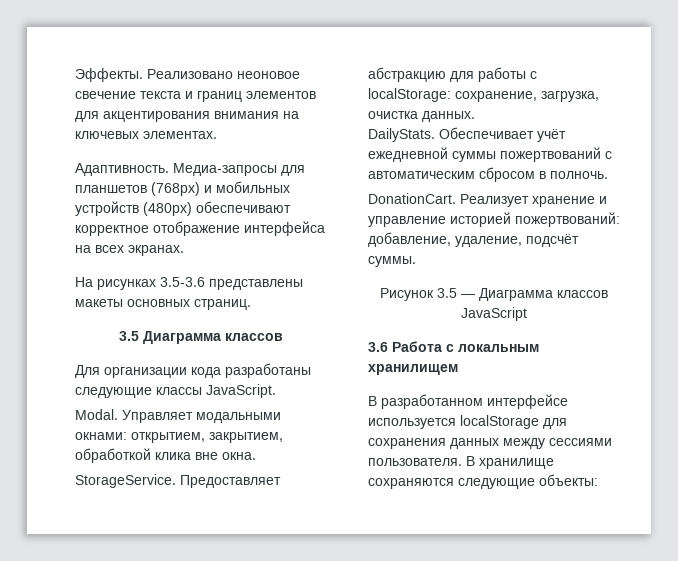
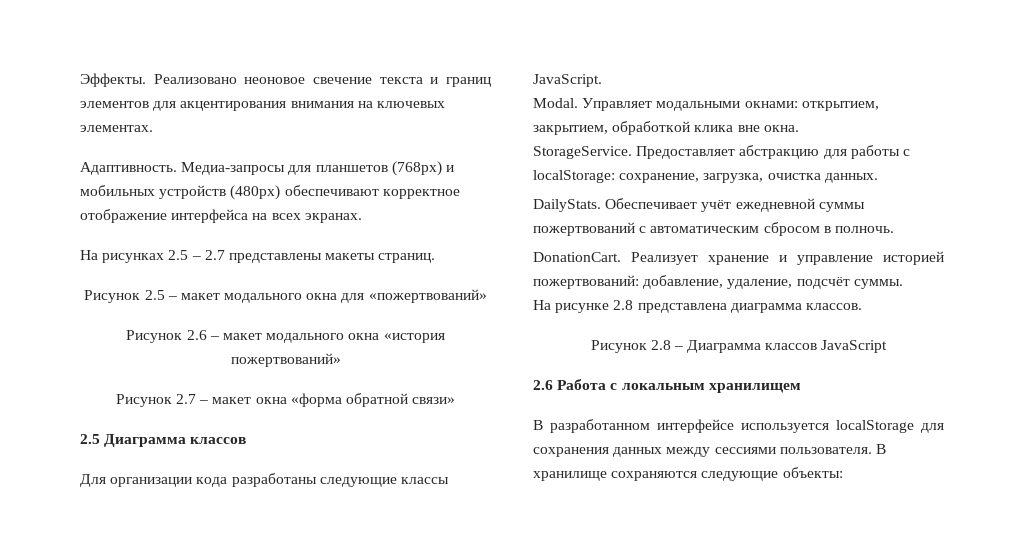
- На рисунках 3.5-3.6 представлены макеты основных страниц.
+ На рисунках 2.5 – 2.7 представлены макеты страниц.
- 3.5 Диаграмма классов
+ Рисунок 2.5 – макет модального окна для «пожертвований»
+ Рисунок 2.6 – макет модального окна «история пожертвований»
+ Рисунок 2.7 – макет окна «форма обратной связи»
+ 2.5 Диаграмма классов
- Рисунок 3.5 — Диаграмма классов JavaScript
+ На рисунке 2.8 представлена диаграмма классов.
+ Рисунок 2.8 – Диаграмма классов JavaScript
- 3.6 Работа с локальным хранилищем
+ 2.6 Работа с локальным хранилищем

